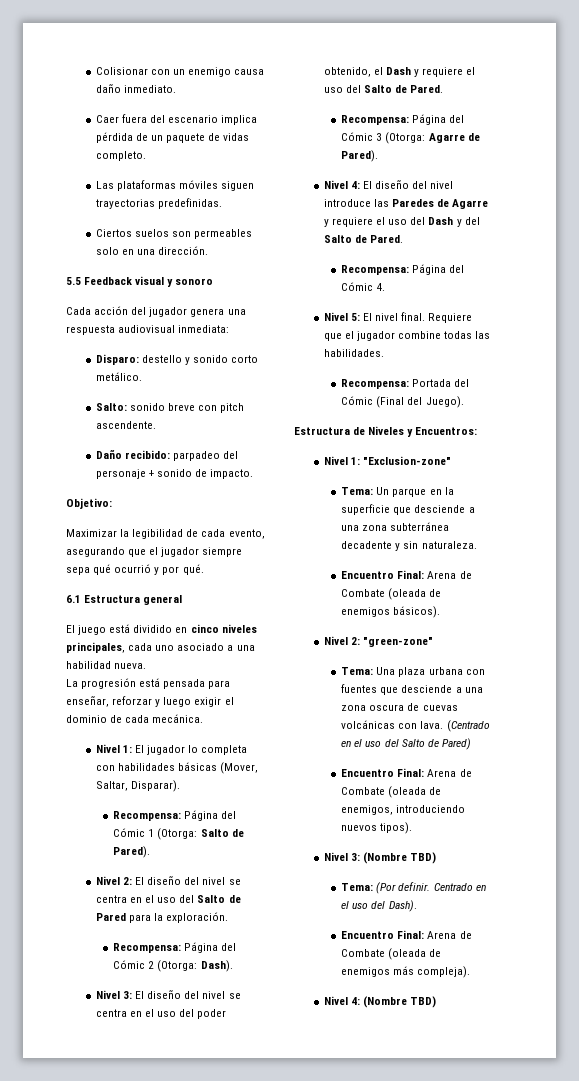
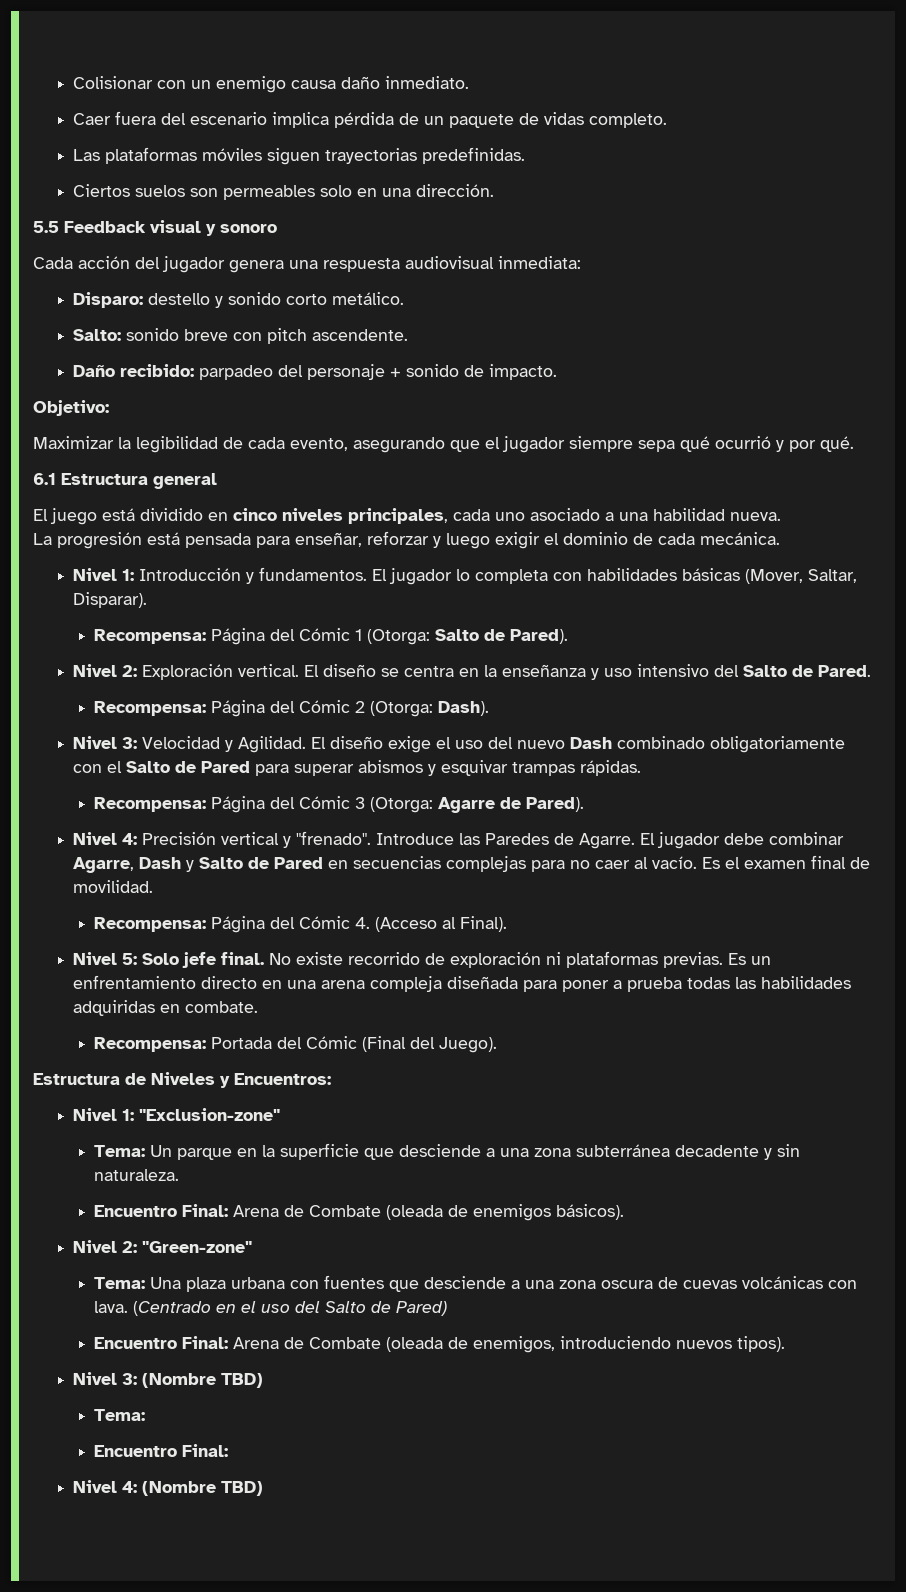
- Nivel 1: El jugador lo completa con habilidades básicas (Mover, Saltar, Disparar).
+ Nivel 1: Introducción y fundamentos. El jugador lo completa con habilidades básicas (Mover, Saltar, Disparar).
- Nivel 2: El diseño del nivel se centra en el uso del Salto de Pared para la exploración.
+ Nivel 2: Exploración vertical. El diseño se centra en la enseñanza y uso intensivo del Salto de Pared.
- Nivel 3: El diseño del nivel se centra en el uso del poder obtenido, el Dash y requiere el uso del Salto de Pared.
+ Nivel 3: Velocidad y Agilidad. El diseño exige el uso del nuevo Dash combinado obligatoriamente con el Salto de Pared para superar abismos y esquivar trampas rápidas.
- Nivel 4: El diseño del nivel introduce las Paredes de Agarre y requiere el uso del Dash y del Salto de Pared.
+ Nivel 4: Precisión vertical y "frenado". Introduce las Paredes de Agarre. El jugador debe combinar Agarre, Dash y Salto de Pared en secuencias complejas para no caer al vacío. Es el examen final de movilidad.
- Recompensa: Página del Cómic 4.
+ Recompensa: Página del Cómic 4. (Acceso al Final).
- Nivel 5: El nivel final. Requiere que el jugador combine todas las habilidades.
+ Nivel 5: Solo jefe final. No existe recorrido de exploración ni plataformas previas. Es un enfrentamiento directo en una arena compleja diseñada para poner a prueba todas las habilidades adquiridas en combate.
- Nivel 2: "green-zone"
+ Nivel 2: "Green-zone"
  Nivel 3: (Nombre TBD)
- Tema: (Por definir. Centrado en el uso del Dash).
- Encuentro Final: Arena de Combate (oleada de enemigos más compleja).
+ Tema:
+ Encuentro Final:

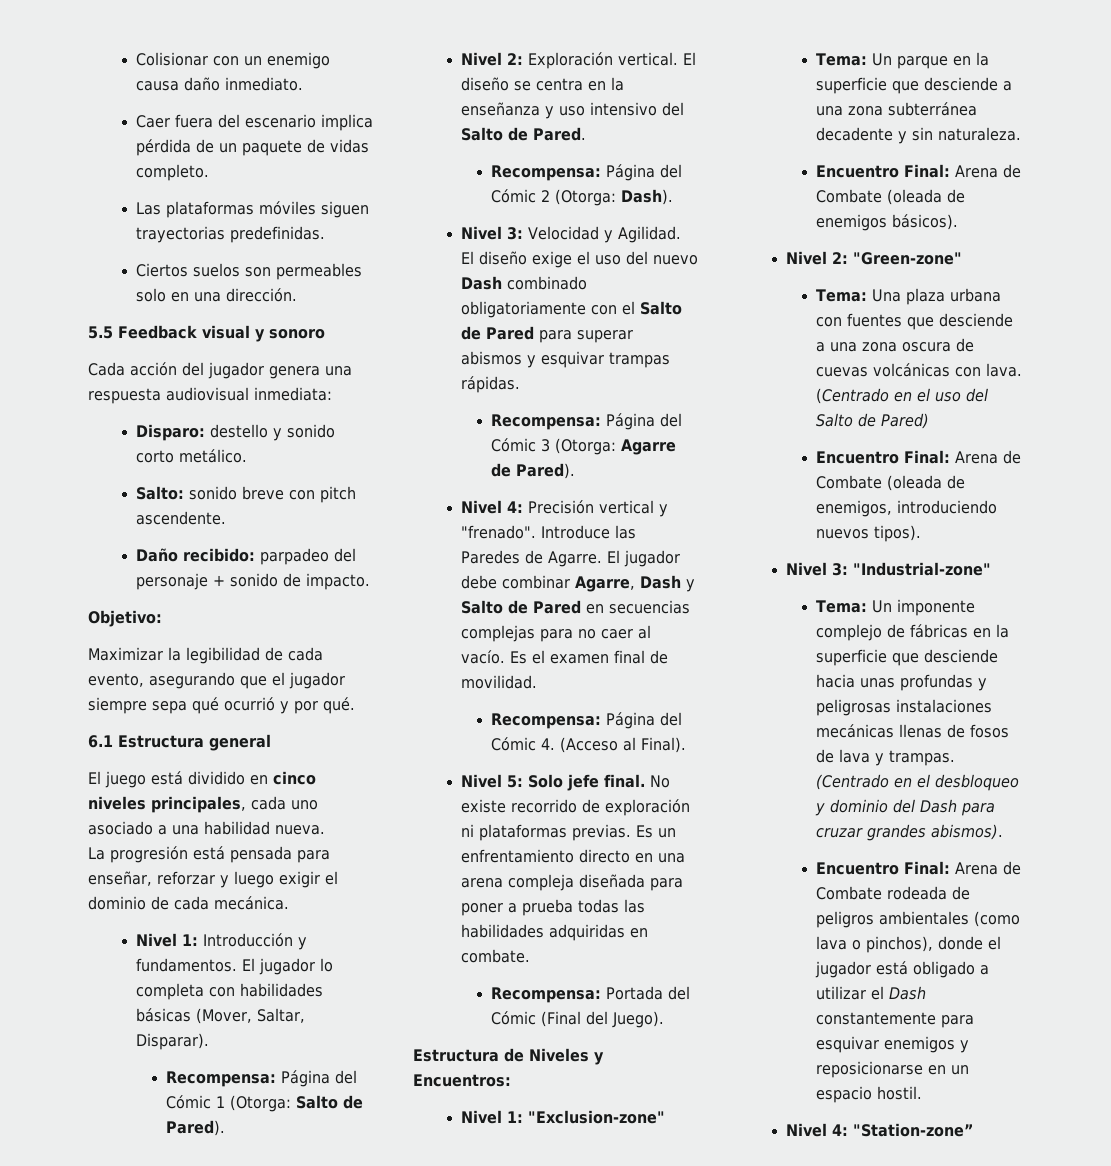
- Nivel 3: (Nombre TBD)
- Tema:
- Encuentro Final:
- Nivel 4: (Nombre TBD)
+ Nivel 3: "Industrial-zone"
+ Tema: Un imponente complejo de fábricas en la superficie que desciende hacia unas profundas y peligrosas instalaciones mecánicas llenas de fosos de lava y trampas. (Centrado en el desbloqueo y dominio del Dash para cruzar grandes abismos).
+ Encuentro Final: Arena de Combate rodeada de peligros ambientales (como lava o pinchos), donde el jugador está obligado a utilizar el Dash constantemente para esquivar enemigos y reposicionarse en un espacio hostil.
+ Nivel 4: "Station-zone”

